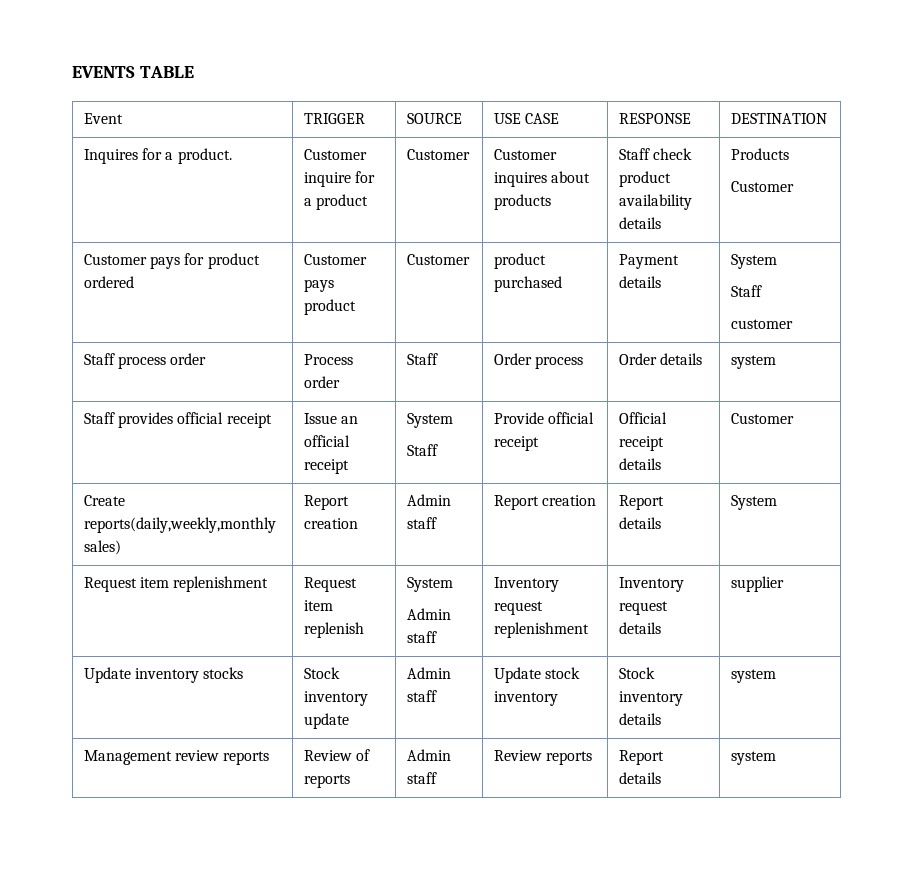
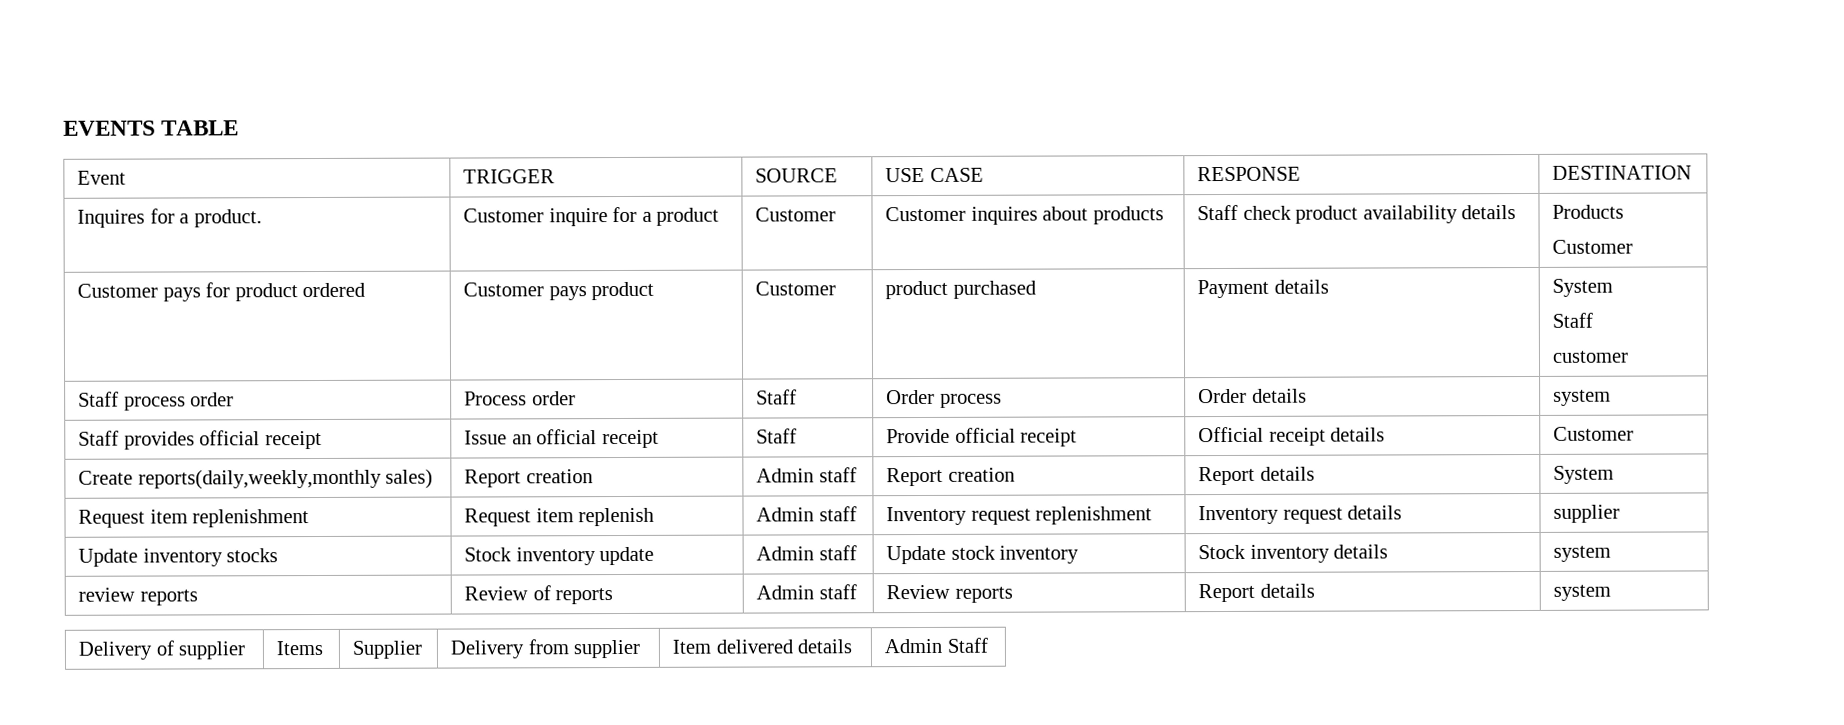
- Staff provides official receipt | Issue an official receipt | System
- Staff | Provide official receipt | Official receipt details | Customer
+ Staff provides official receipt | Issue an official receipt | Staff | Provide official receipt | Official receipt details | Customer
- Request item replenishment | Request item replenish | System
- Admin staff | Inventory request replenishment | Inventory request details | supplier
+ Request item replenishment | Request item replenish | Admin staff | Inventory request replenishment | Inventory request details | supplier
- Management review reports | Review of reports | Admin staff | Review reports | Report details | system
+ review reports | Review of reports | Admin staff | Review reports | Report details | system
+ Delivery of supplier | Items | Supplier | Delivery from supplier | Item delivered details | Admin Staff

